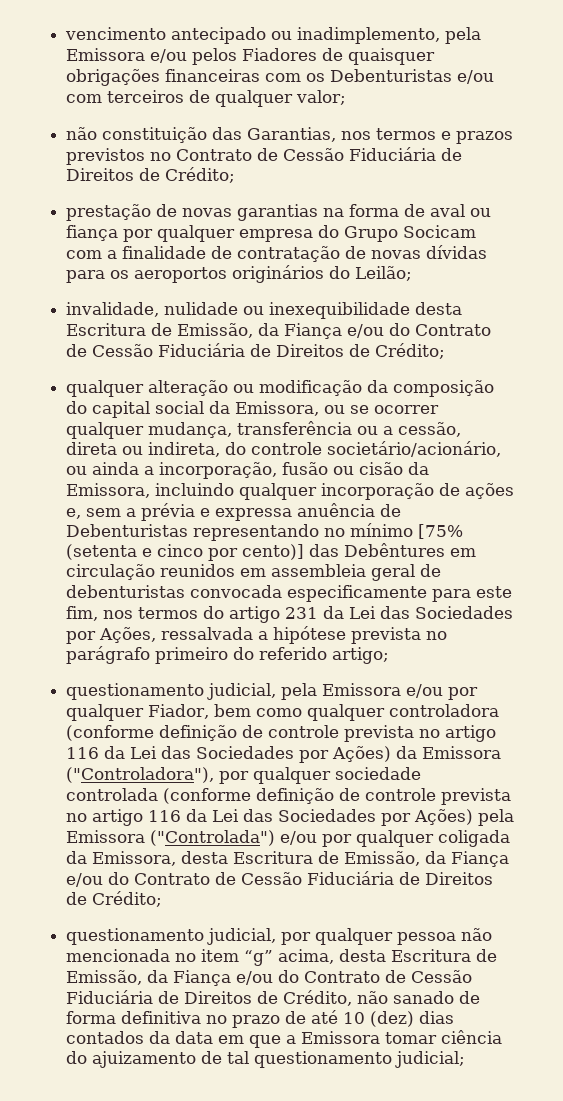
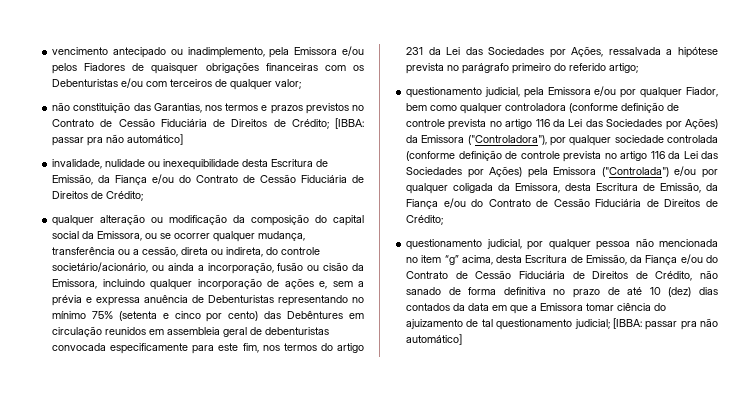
- não constituição das Garantias, nos termos e prazos previstos no Contrato de Cessão Fiduciária de Direitos de Crédito;
- prestação de novas garantias na forma de aval ou fiança por qualquer empresa do Grupo Socicam com a finalidade de contratação de novas dívidas para os aeroportos originários do Leilão;
+ não constituição das Garantias, nos termos e prazos previstos no Contrato de Cessão Fiduciária de Direitos de Crédito; [IBBA: passar pra não automático]
- qualquer alteração ou modificação da composição do capital social da Emissora, ou se ocorrer qualquer mudança, transferência ou a cessão, direta ou indireta, do controle societário/acionário, ou ainda a incorporação, fusão ou cisão da Emissora, incluindo qualquer incorporação de ações e, sem a prévia e expressa anuência de Debenturistas representando no mínimo [75% (setenta e cinco por cento)] das Debêntures em circulação reunidos em assembleia geral de debenturistas convocada especificamente para este fim, nos termos do artigo 231 da Lei das Sociedades por Ações, ressalvada a hipótese prevista no parágrafo primeiro do referido artigo;
+ qualquer alteração ou modificação da composição do capital social da Emissora, ou se ocorrer qualquer mudança, transferência ou a cessão, direta ou indireta, do controle societário/acionário, ou ainda a incorporação, fusão ou cisão da Emissora, incluindo qualquer incorporação de ações e, sem a prévia e expressa anuência de Debenturistas representando no mínimo 75% (setenta e cinco por cento) das Debêntures em circulação reunidos em assembleia geral de debenturistas convocada especificamente para este fim, nos termos do artigo 231 da Lei das Sociedades por Ações, ressalvada a hipótese prevista no parágrafo primeiro do referido artigo;
- questionamento judicial, por qualquer pessoa não mencionada no item “g” acima, desta Escritura de Emissão, da Fiança e/ou do Contrato de Cessão Fiduciária de Direitos de Crédito, não sanado de forma definitiva no prazo de até 10 (dez) dias contados da data em que a Emissora tomar ciência do ajuizamento de tal questionamento judicial;
+ questionamento judicial, por qualquer pessoa não mencionada no item “g” acima, desta Escritura de Emissão, da Fiança e/ou do Contrato de Cessão Fiduciária de Direitos de Crédito, não sanado de forma definitiva no prazo de até 10 (dez) dias contados da data em que a Emissora tomar ciência do ajuizamento de tal questionamento judicial; [IBBA: passar pra não automático]

